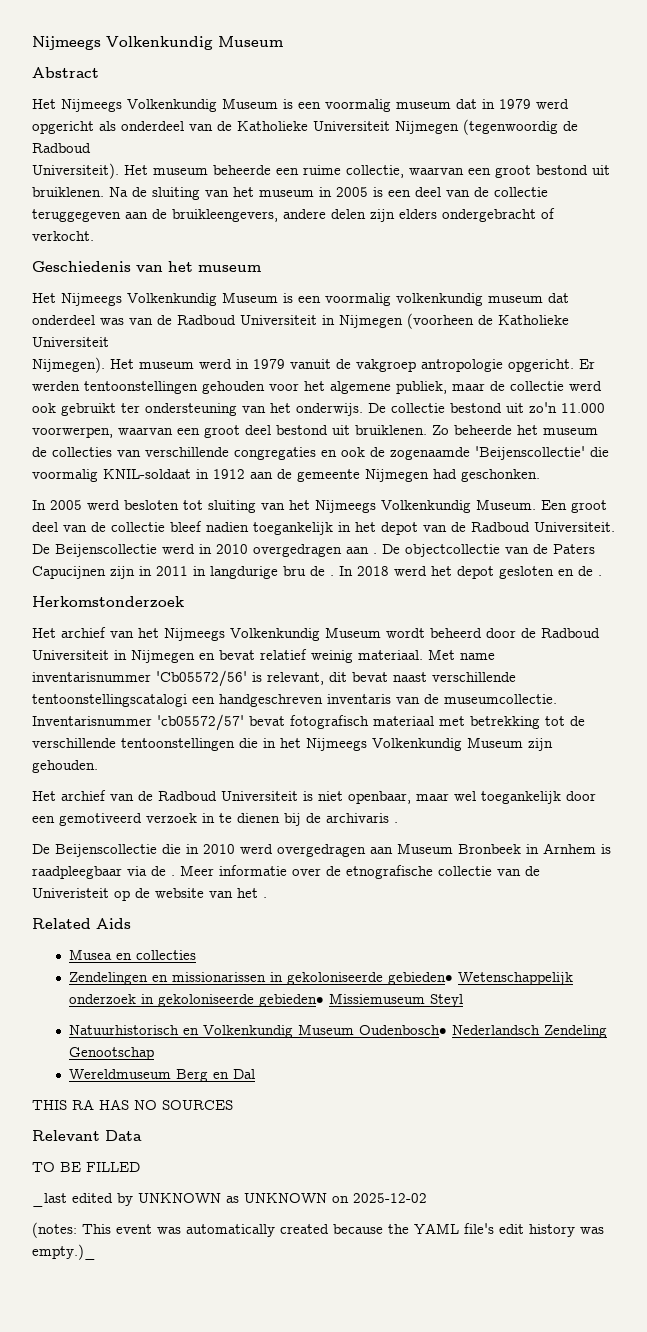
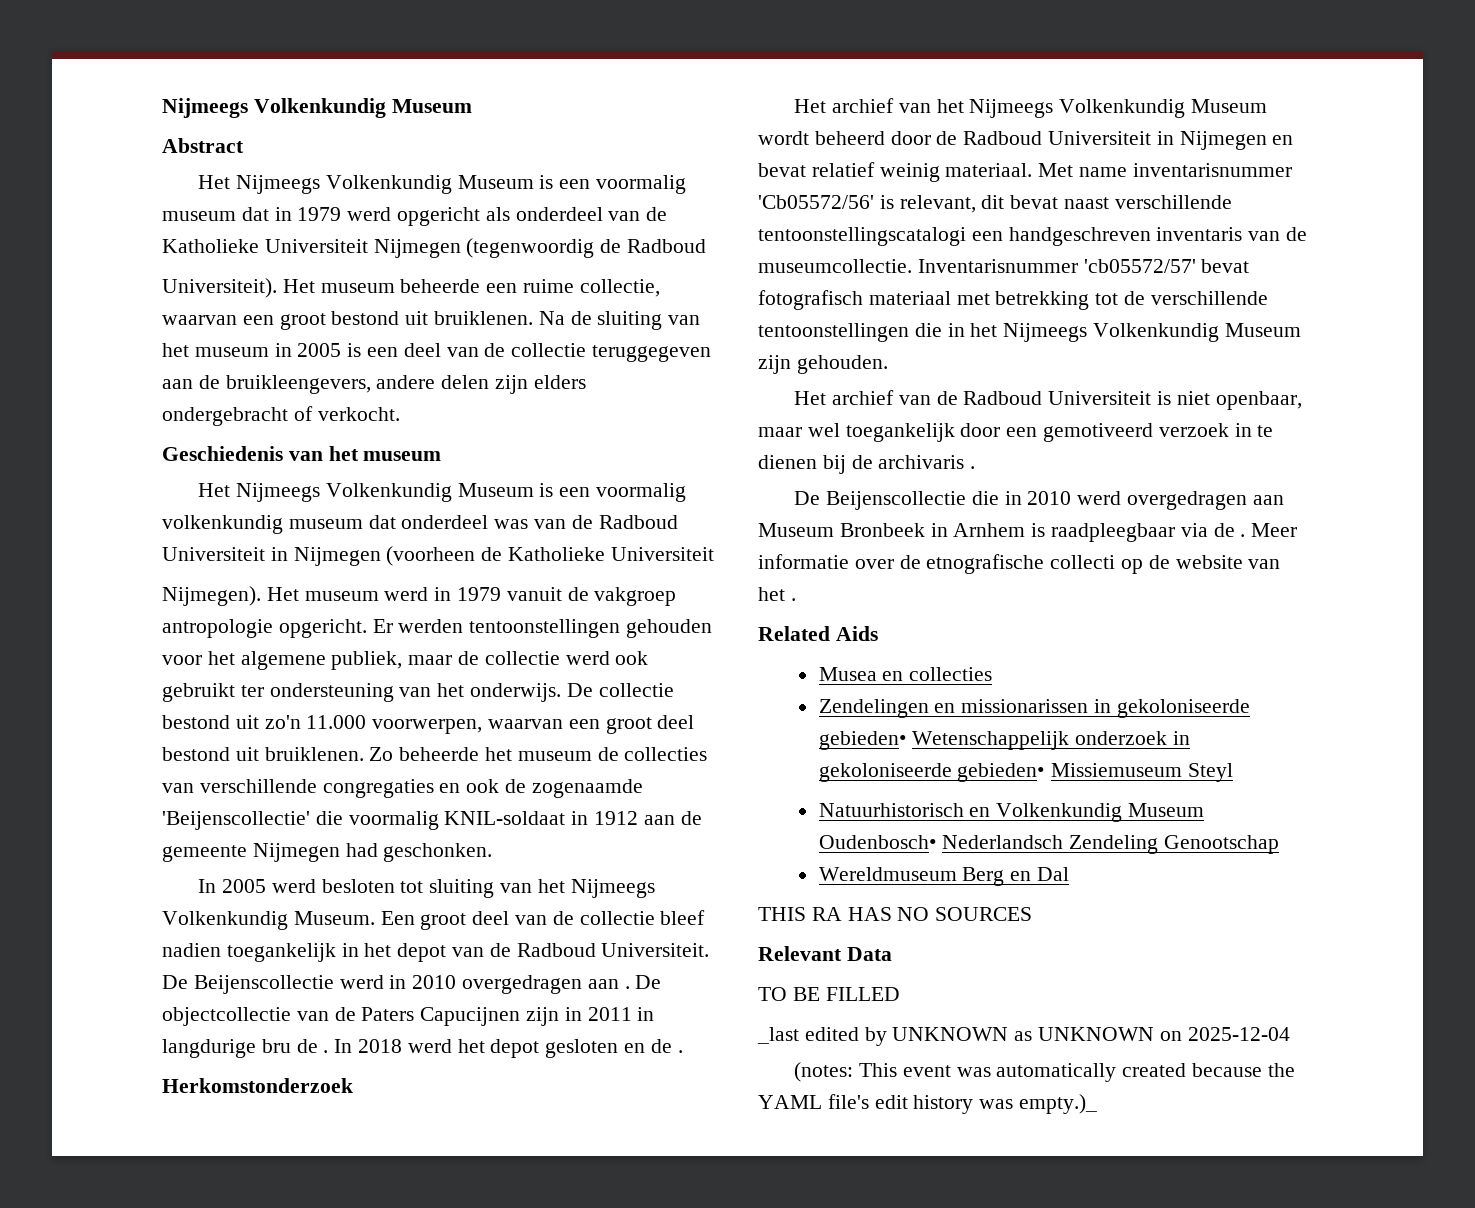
- Meer informatie over de etnografische collectie van de Univeristeit op de website van het .
+ Meer informatie over de etnografische collecti op de website van het .
- _last edited by UNKNOWN as UNKNOWN on 2025-12-02
+ _last edited by UNKNOWN as UNKNOWN on 2025-12-04

